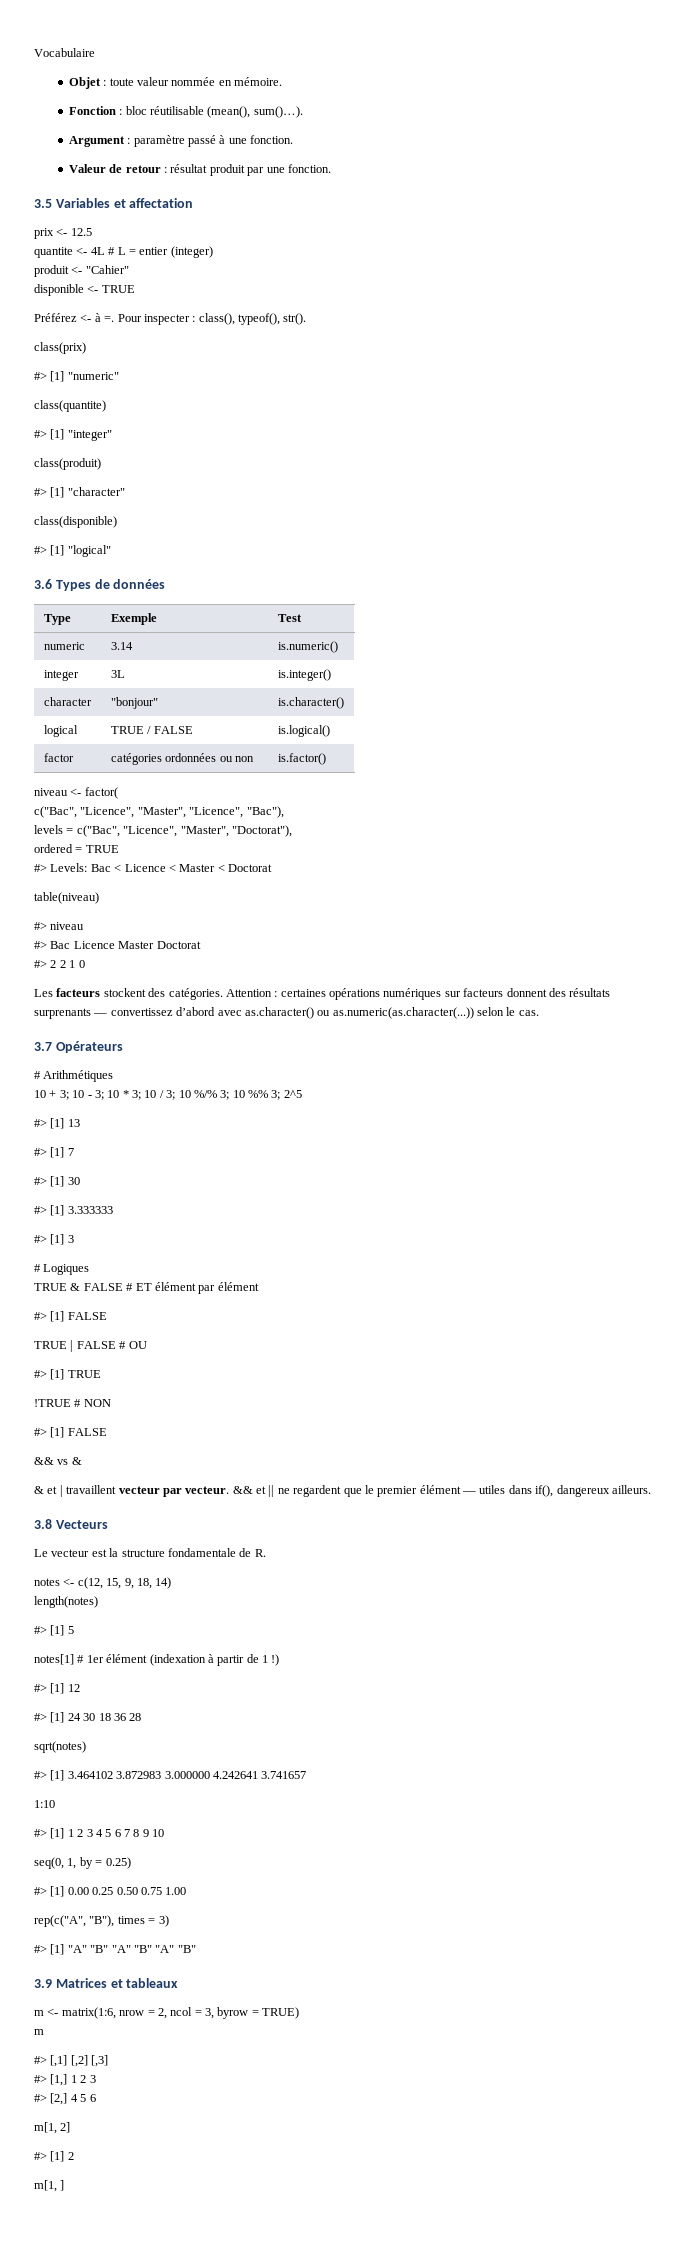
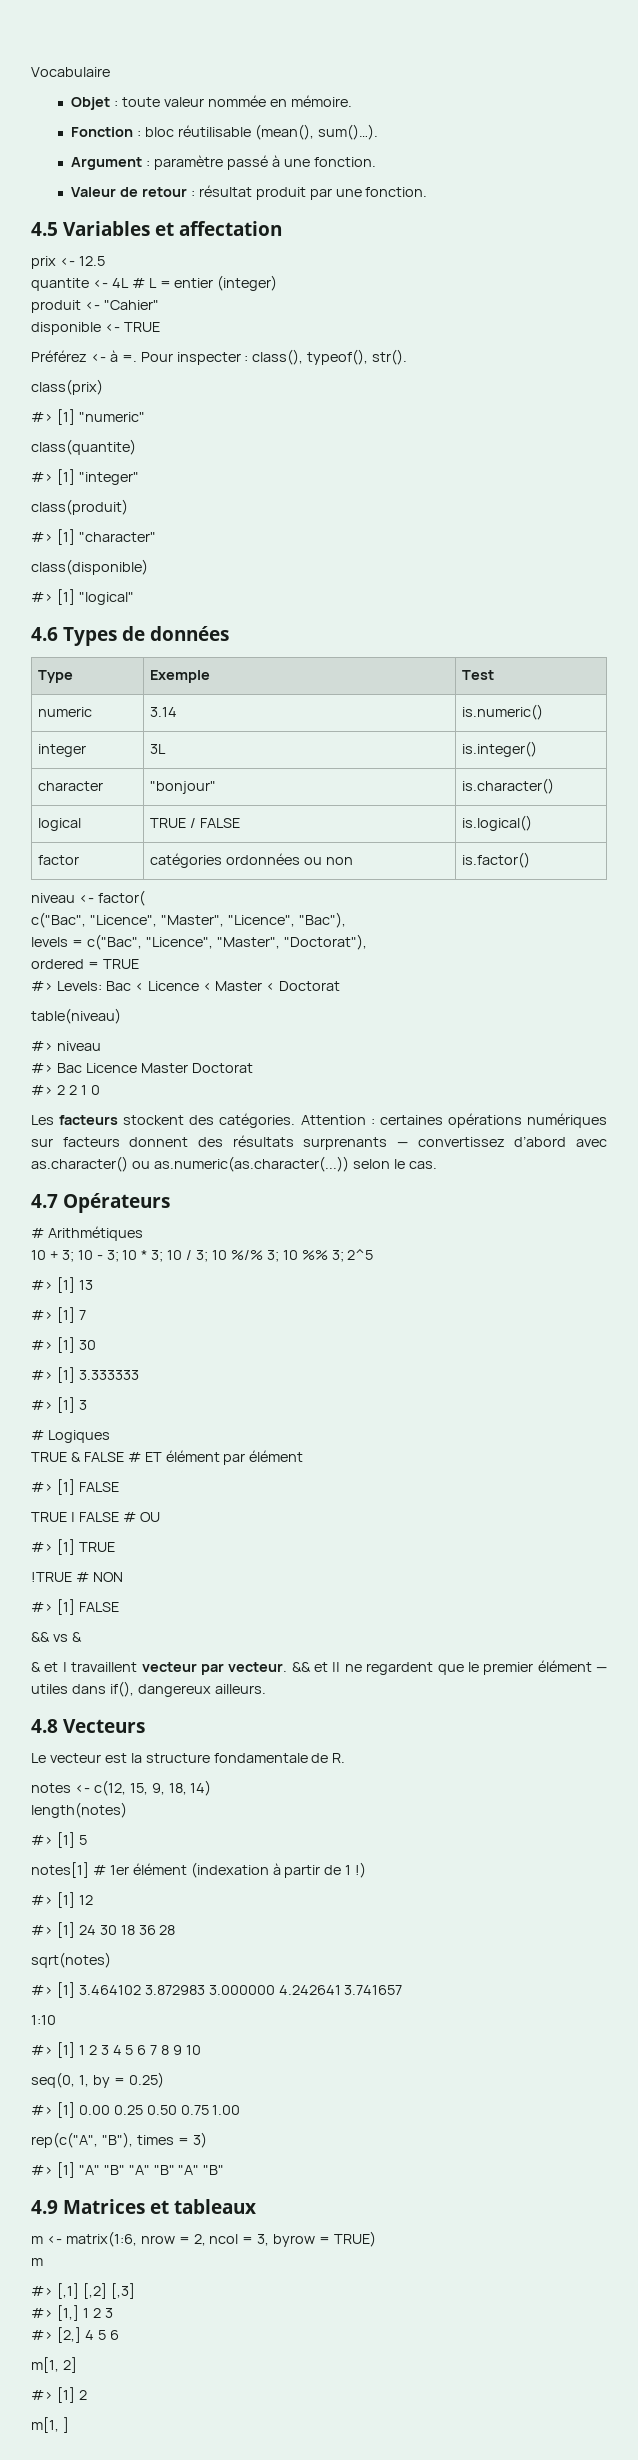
- 3.5 Variables et affectation
+ 4.5 Variables et affectation
- 3.6 Types de données
+ 4.6 Types de données
- 3.7 Opérateurs
+ 4.7 Opérateurs
- 3.8 Vecteurs
+ 4.8 Vecteurs
- 3.9 Matrices et tableaux
+ 4.9 Matrices et tableaux

